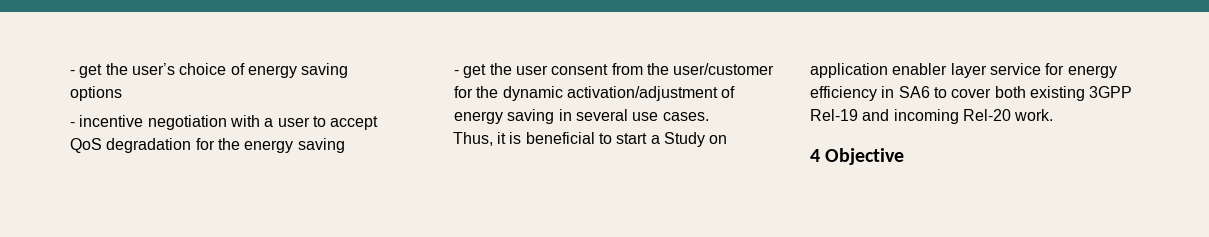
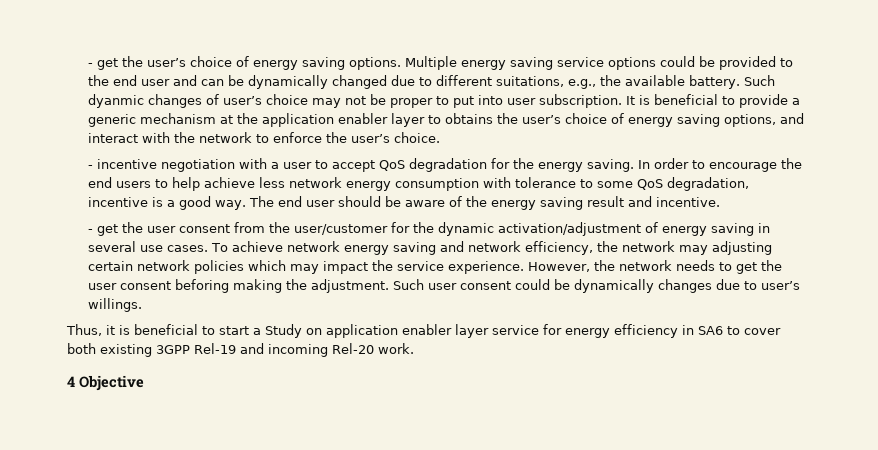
- - get the user’s choice of energy saving options
+ - get the user’s choice of energy saving options. Multiple energy saving service options could be provided to the end user and can be dynamically changed due to different suitations, e.g., the available battery. Such dyanmic changes of user’s choice may not be proper to put into user subscription. It is beneficial to provide a generic mechanism at the application enabler layer to obtains the user’s choice of energy saving options, and interact with the network to enforce the user’s choice.
- - incentive negotiation with a user to accept QoS degradation for the energy saving
+ - incentive negotiation with a user to accept QoS degradation for the energy saving. In order to encourage the end users to help achieve less network energy consumption with tolerance to some QoS degradation, incentive is a good way. The end user should be aware of the energy saving result and incentive.
+ To achieve network energy saving and network efficiency, the network may adjusting certain network policies which may impact the service experience. However, the network needs to get the user consent beforing making the adjustment. Such user consent could be dynamically changes due to user’s willings.

